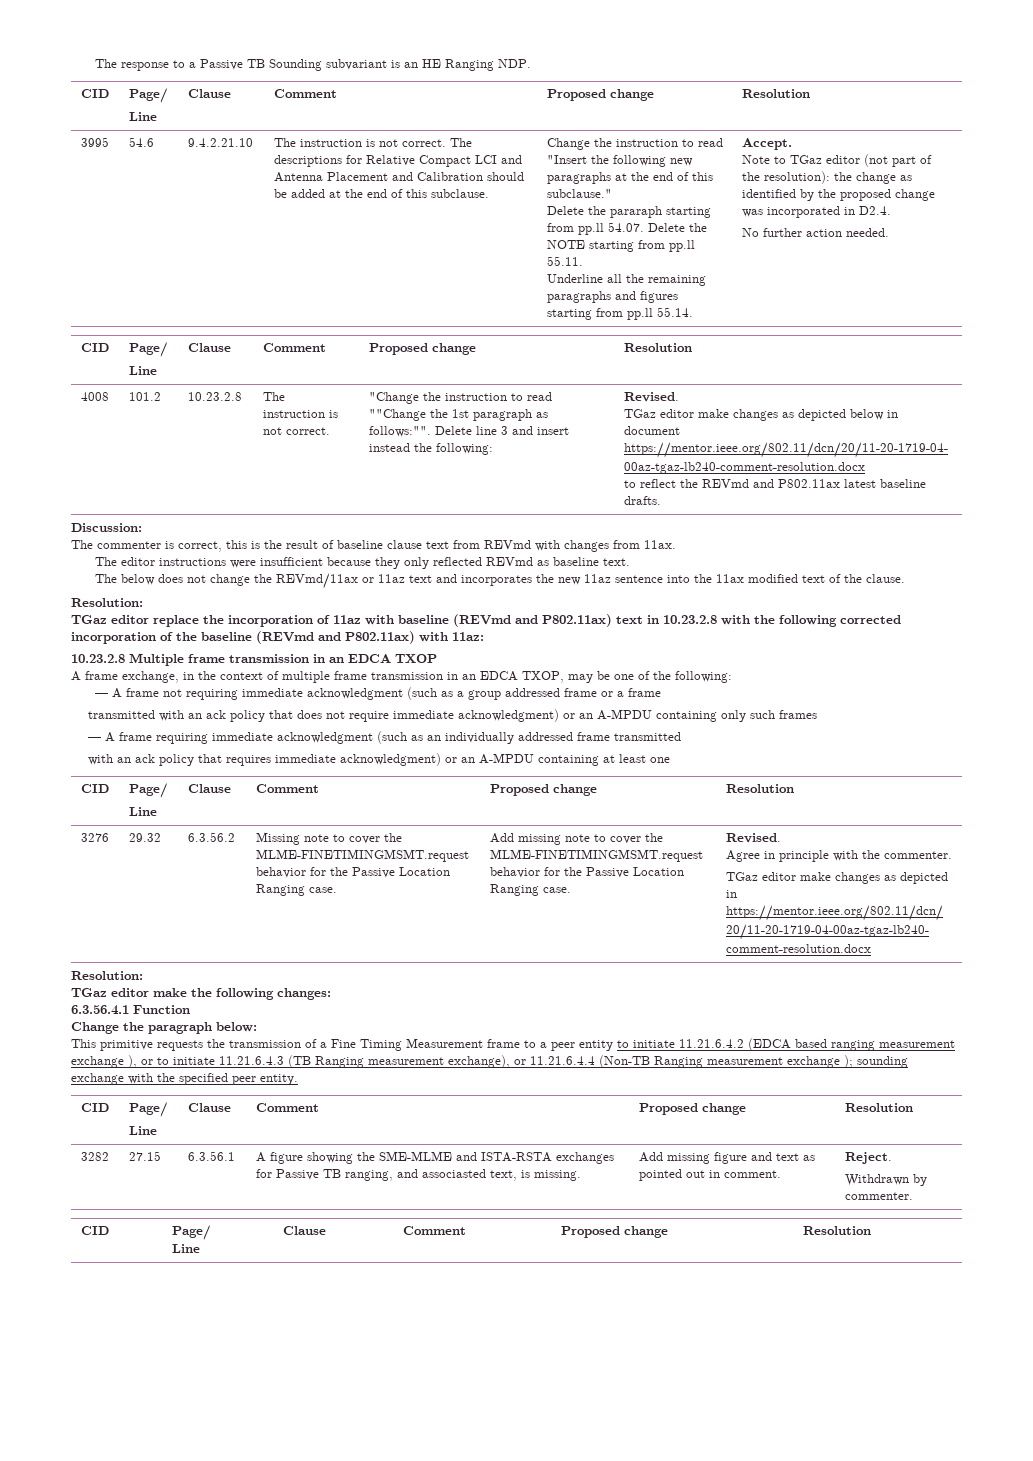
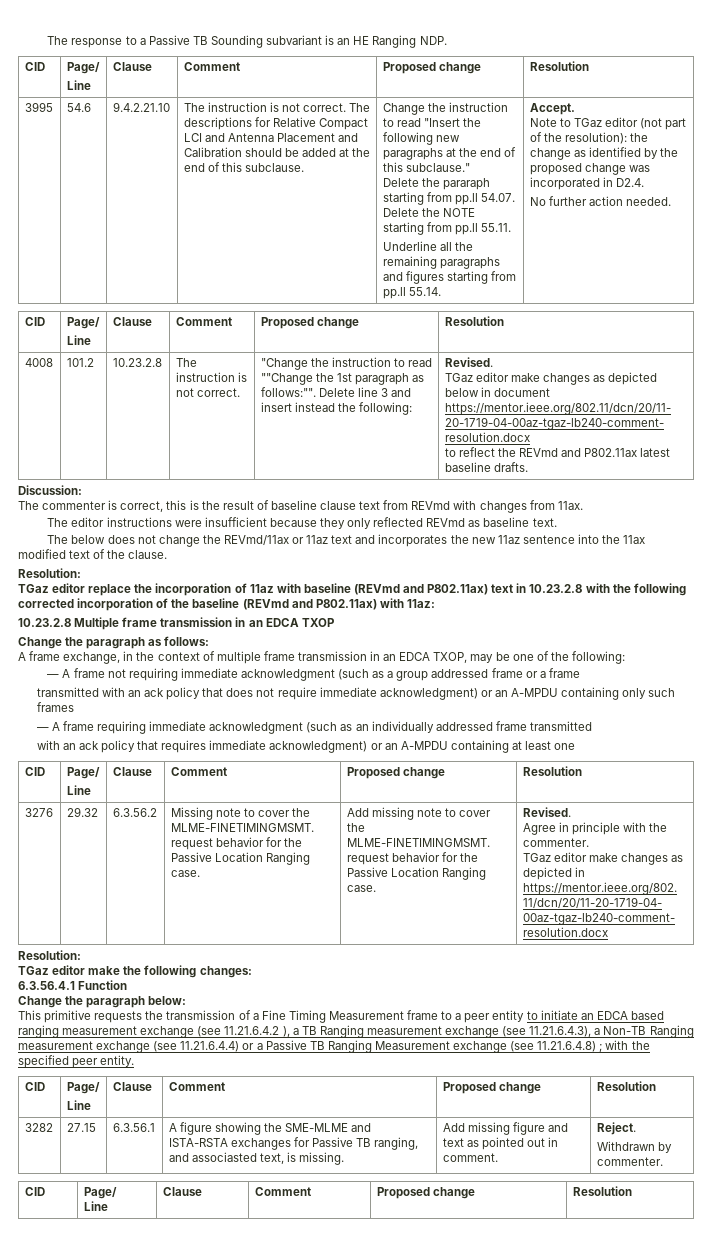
+ Change the paragraph as follows:
- This primitive requests the transmission of a Fine Timing Measurement frame to a peer entity to initiate 11.21.6.4.2 (EDCA based ranging measurement exchange ), or to initiate 11.21.6.4.3 (TB Ranging measurement exchange), or 11.21.6.4.4 (Non-TB Ranging measurement exchange ); sounding exchange with the specified peer entity.
+ This primitive requests the transmission of a Fine Timing Measurement frame to a peer entity to initiate an EDCA based ranging measurement exchange (see 11.21.6.4.2 ), a TB Ranging measurement exchange (see 11.21.6.4.3), a Non-TB Ranging measurement exchange (see 11.21.6.4.4) or a Passive TB Ranging Measurement exchange (see 11.21.6.4.8) ; with the specified peer entity.

